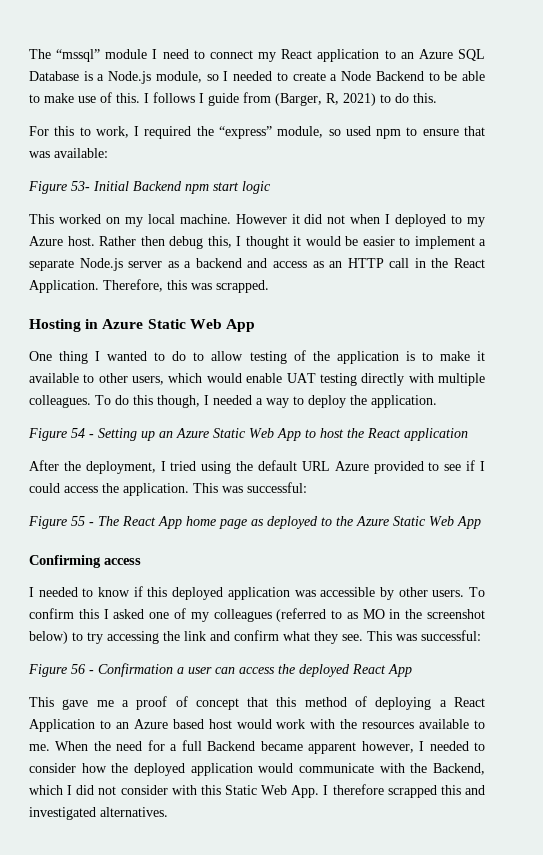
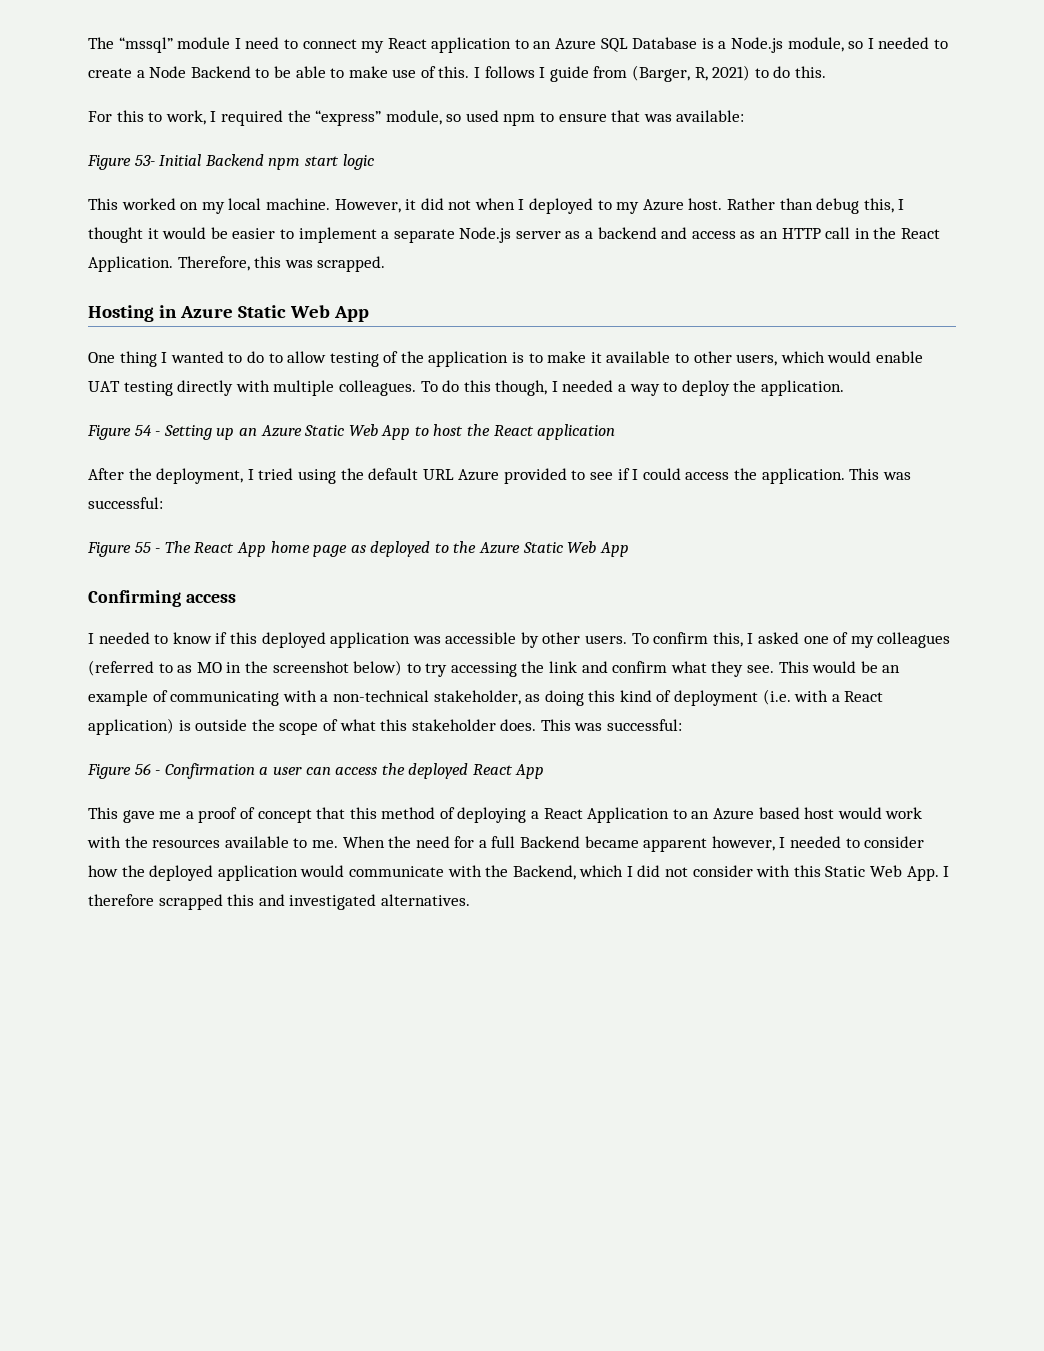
- However it did not when I deployed to my Azure host.
+ However, it did not when I deployed to my Azure host.
- Rather then debug this, I thought it would be easier to implement a separate Node.js server as a backend and access as an HTTP call in the React Application.
+ Rather than debug this, I thought it would be easier to implement a separate Node.js server as a backend and access as an HTTP call in the React Application.
- To confirm this I asked one of my colleagues (referred to as MO in the screenshot below) to try accessing the link and confirm what they see. This was successful:
+ To confirm this, I asked one of my colleagues (referred to as MO in the screenshot below) to try accessing the link and confirm what they see. This would be an example of communicating with a non-technical stakeholder, as doing this kind of deployment (i.e. with a React application) is outside the scope of what this stakeholder does. This was successful:

